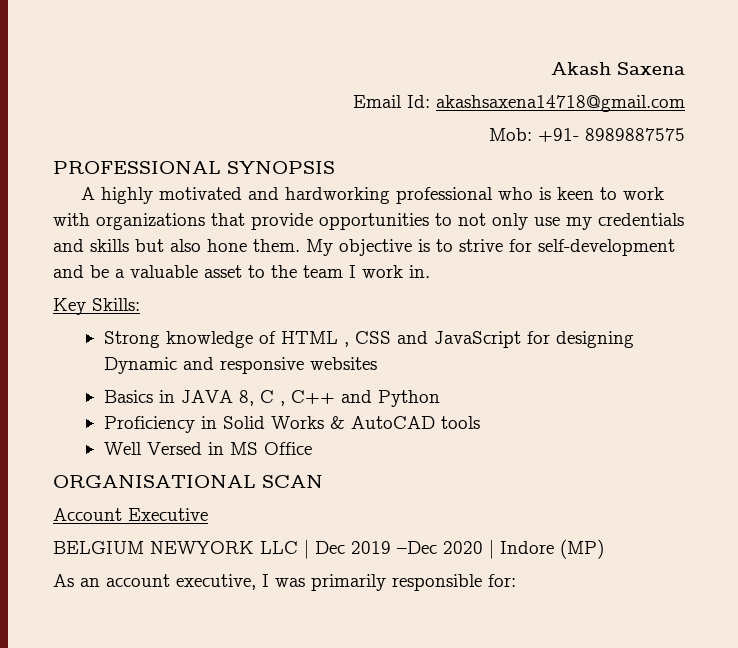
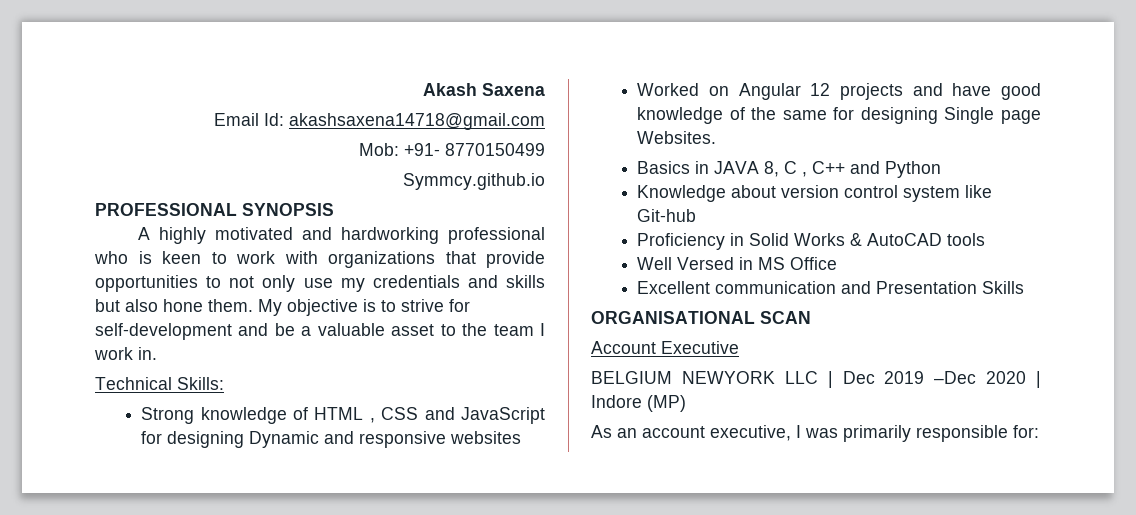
- Mob: +91- 8989887575
+ Mob: +91- 8770150499
+ Symmcy.github.io
- Key Skills:
+ Technical Skills:
+ Worked on Angular 12 projects and have good knowledge of the same for designing Single page Websites.
+ Knowledge about version control system like Git-hub
+ Excellent communication and Presentation Skills

